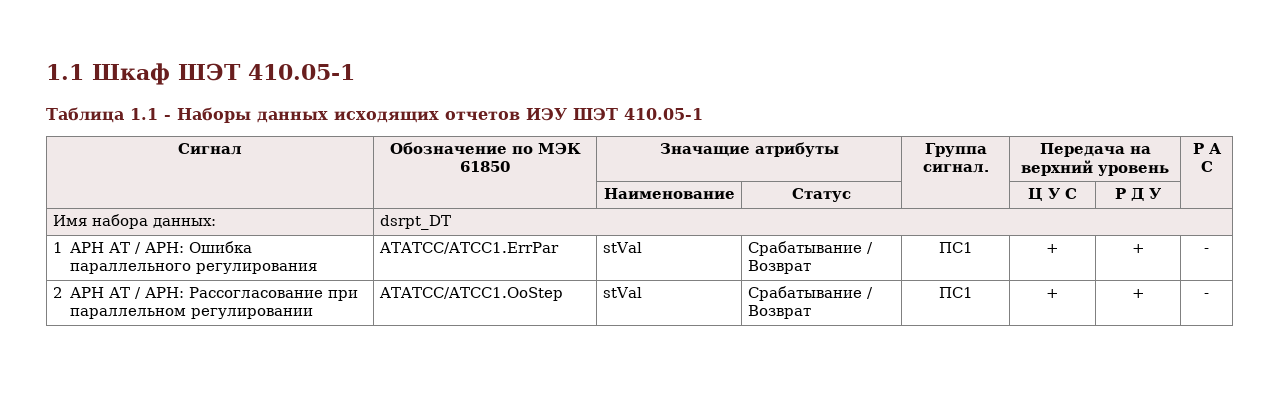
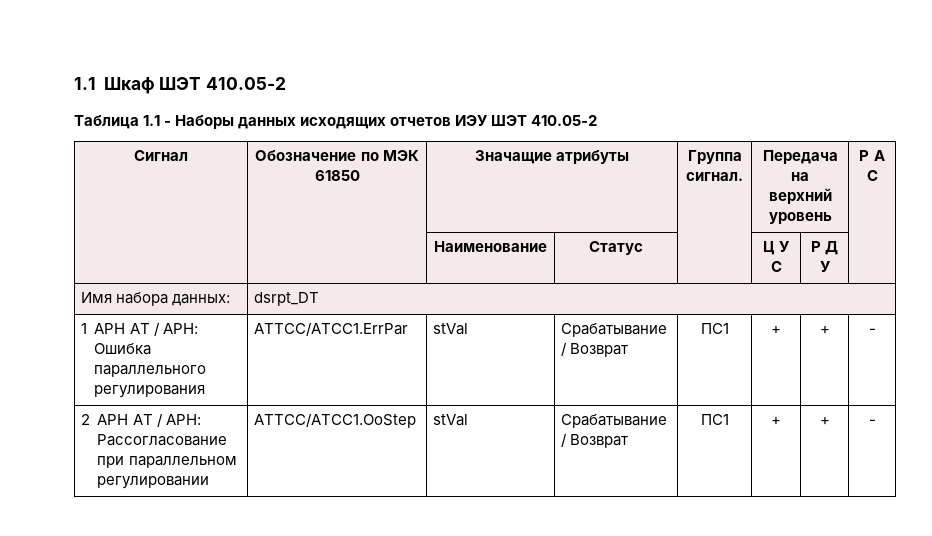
- 1.1 Шкаф ШЭТ 410.05-1
+ 1.1 Шкаф ШЭТ 410.05-2
- Таблица 1.1 - Наборы данных исходящих отчетов ИЭУ ШЭТ 410.05-1
+ Таблица 1.1 - Наборы данных исходящих отчетов ИЭУ ШЭТ 410.05-2
- 1 АРН АТ / АРН: Ошибка параллельного регулирования | ATATCC/ATCC1.ErrPar | stVal | Срабатывание / Возврат | ПС1 | + | + | -
+ 1 АРН АТ / АРН: Ошибка параллельного регулирования | ATTCC/ATCC1.ErrPar | stVal | Срабатывание / Возврат | ПС1 | + | + | -
- 2 АРН АТ / АРН: Рассогласование при параллельном регулировании | ATATCC/ATCC1.OoStep | stVal | Срабатывание / Возврат | ПС1 | + | + | -
+ 2 АРН АТ / АРН: Рассогласование при параллельном регулировании | ATTCC/ATCC1.OoStep | stVal | Срабатывание / Возврат | ПС1 | + | + | -

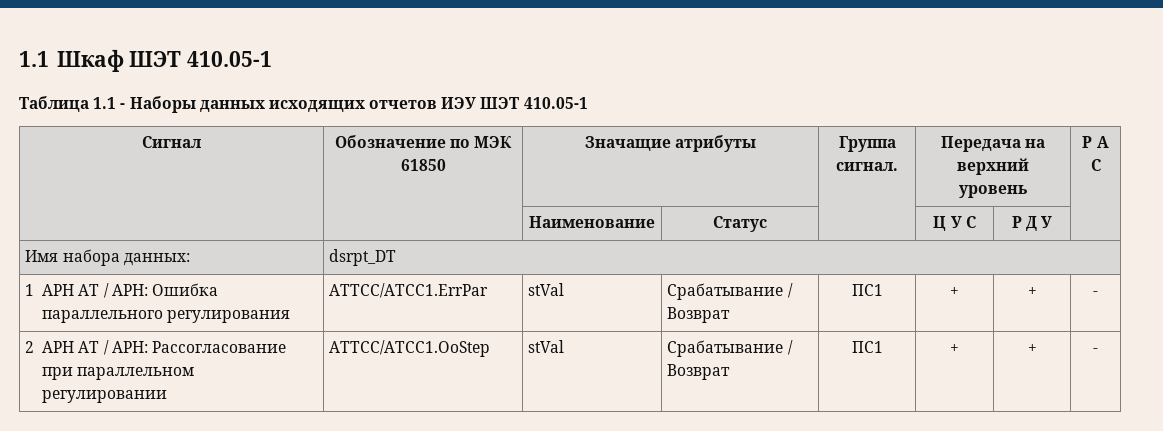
- 1.1 Шкаф ШЭТ 410.05-2
+ 1.1 Шкаф ШЭТ 410.05-1
- Таблица 1.1 - Наборы данных исходящих отчетов ИЭУ ШЭТ 410.05-2
+ Таблица 1.1 - Наборы данных исходящих отчетов ИЭУ ШЭТ 410.05-1

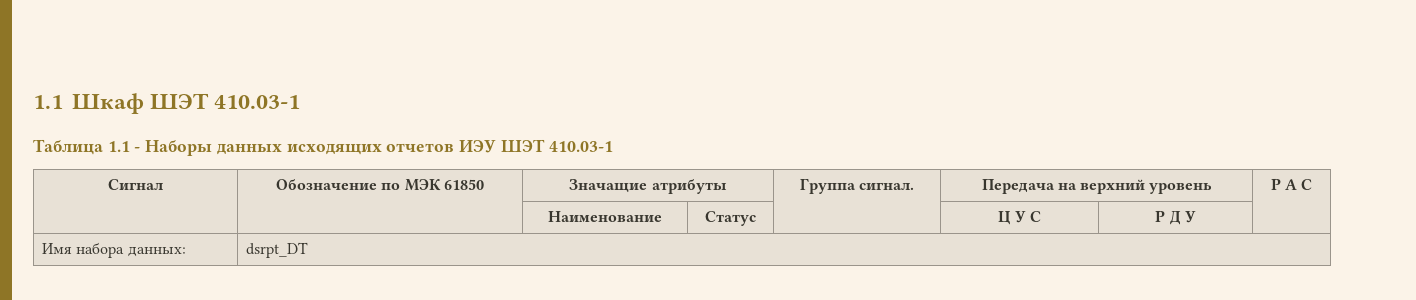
- 1.1 Шкаф ШЭТ 410.05-1
+ 1.1 Шкаф ШЭТ 410.03-1
- Таблица 1.1 - Наборы данных исходящих отчетов ИЭУ ШЭТ 410.05-1
+ Таблица 1.1 - Наборы данных исходящих отчетов ИЭУ ШЭТ 410.03-1
- 1 АРН АТ / АРН: Ошибка параллельного регулирования | ATTCC/ATCC1.ErrPar | stVal | Срабатывание / Возврат | ПС1 | + | + | -
- 2 АРН АТ / АРН: Рассогласование при параллельном регулировании | ATTCC/ATCC1.OoStep | stVal | Срабатывание / Возврат | ПС1 | + | + | -

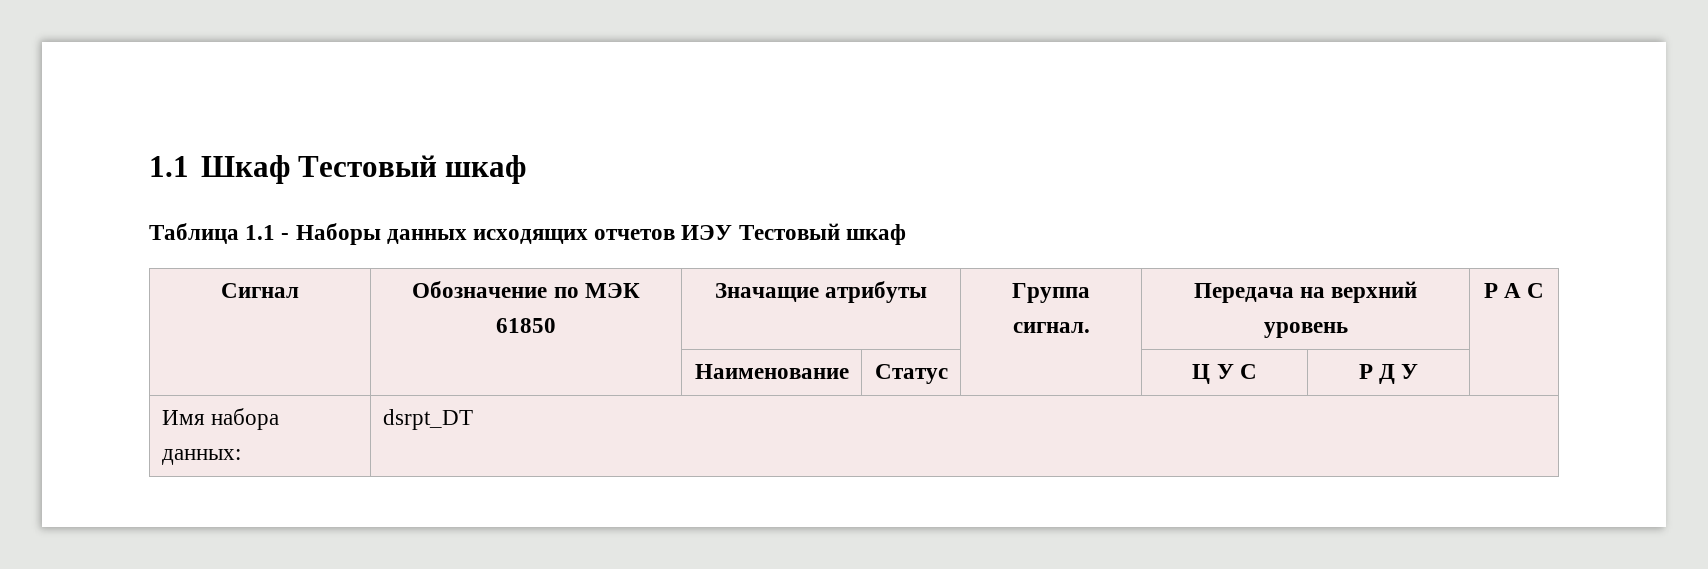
- 1.1 Шкаф ШЭТ 410.03-1
+ 1.1 Шкаф Тестовый шкаф
- Таблица 1.1 - Наборы данных исходящих отчетов ИЭУ ШЭТ 410.03-1
+ Таблица 1.1 - Наборы данных исходящих отчетов ИЭУ Тестовый шкаф

